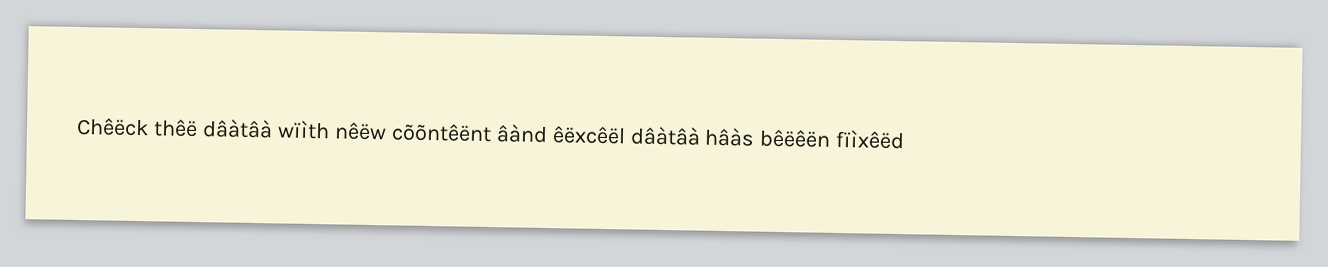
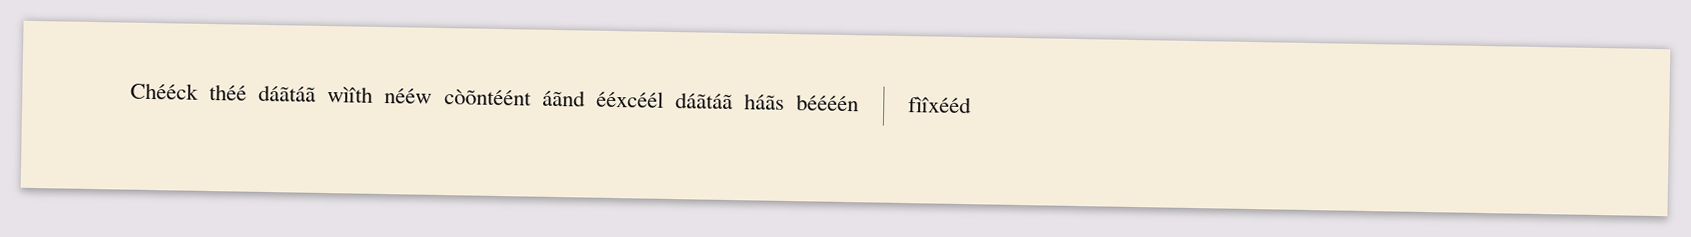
- Chêëck thêë dâàtâà wïìth nêëw cõõntêënt âànd êëxcêël dâàtâà hâàs bêëêën fïìxêëd
+ Chééck théé dáãtáã wìîth nééw còõntéént áãnd ééxcéél dáãtáã háãs béééén fìîxééd

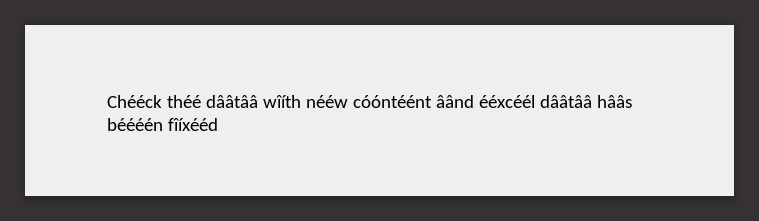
- Chééck théé dáãtáã wìîth nééw còõntéént áãnd ééxcéél dáãtáã háãs béééén fìîxééd
+ Chééck théé dââtââ wîíth nééw cóóntéént âând ééxcéél dââtââ hââs béééén fîíxééd

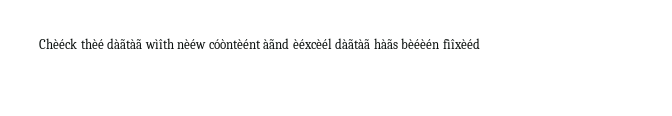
- Chééck théé dââtââ wîíth nééw cóóntéént âând ééxcéél dââtââ hââs béééén fîíxééd
+ Chèéck thèé dàãtàã wìîth nèéw cóòntèént àãnd èéxcèél dàãtàã hàãs bèéèén fìîxèéd

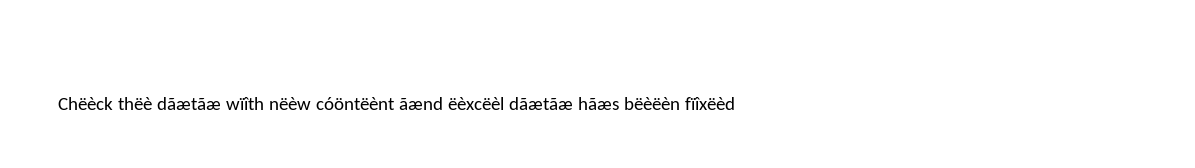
- Chèéck thèé dàãtàã wìîth nèéw cóòntèént àãnd èéxcèél dàãtàã hàãs bèéèén fìîxèéd
+ Chëèck thëè dãætãæ wïîth nëèw cóöntëènt ãænd ëèxcëèl dãætãæ hãæs bëèëèn fïîxëèd

